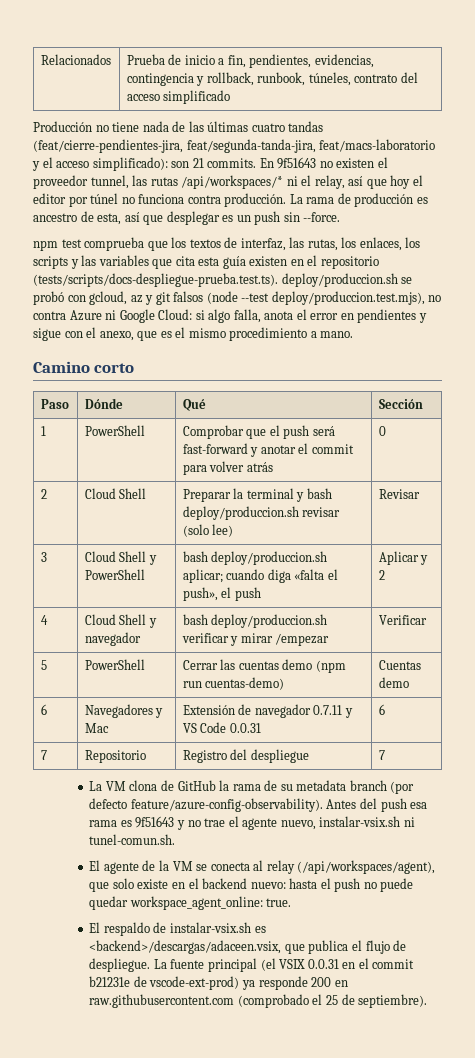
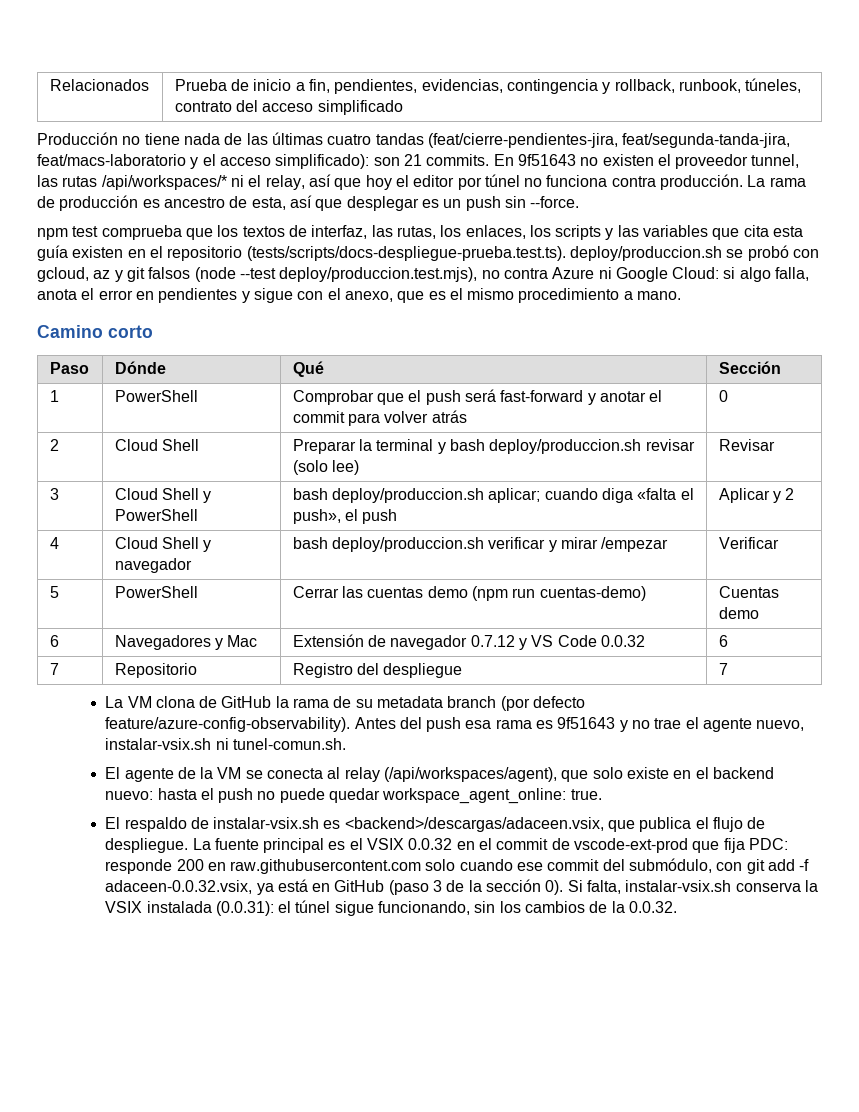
- 6 | Navegadores y Mac | Extensión de navegador 0.7.11 y VS Code 0.0.31 | 6
+ 6 | Navegadores y Mac | Extensión de navegador 0.7.12 y VS Code 0.0.32 | 6
- La fuente principal (el VSIX 0.0.31 en el commit b21231e de vscode-ext-prod) ya responde 200 en raw.githubusercontent.com (comprobado el 25 de septiembre).
+ La fuente principal es el VSIX 0.0.32 en el commit de vscode-ext-prod que fija PDC: responde 200 en raw.githubusercontent.com solo cuando ese commit del submódulo, con git add -f adaceen-0.0.32.vsix, ya está en GitHub (paso 3 de la sección 0). Si falta, instalar-vsix.sh conserva la VSIX instalada (0.0.31): el túnel sigue funcionando, sin los cambios de la 0.0.32.

